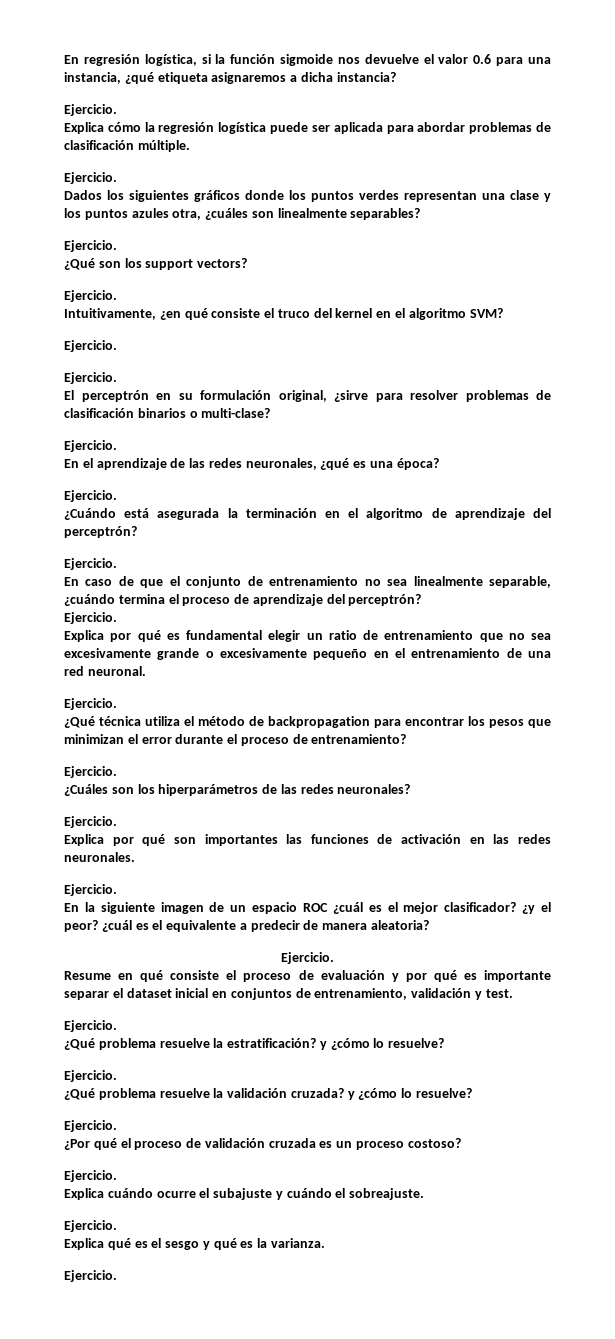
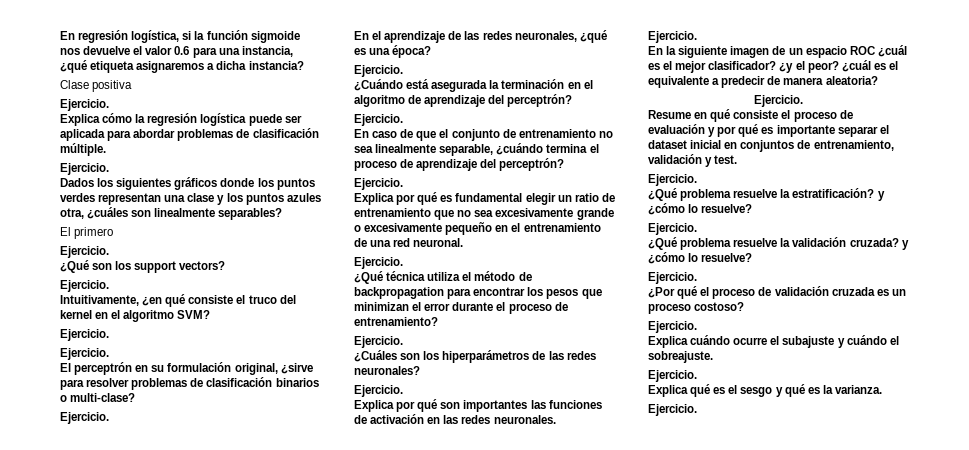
+ Clase positiva
+ El primero

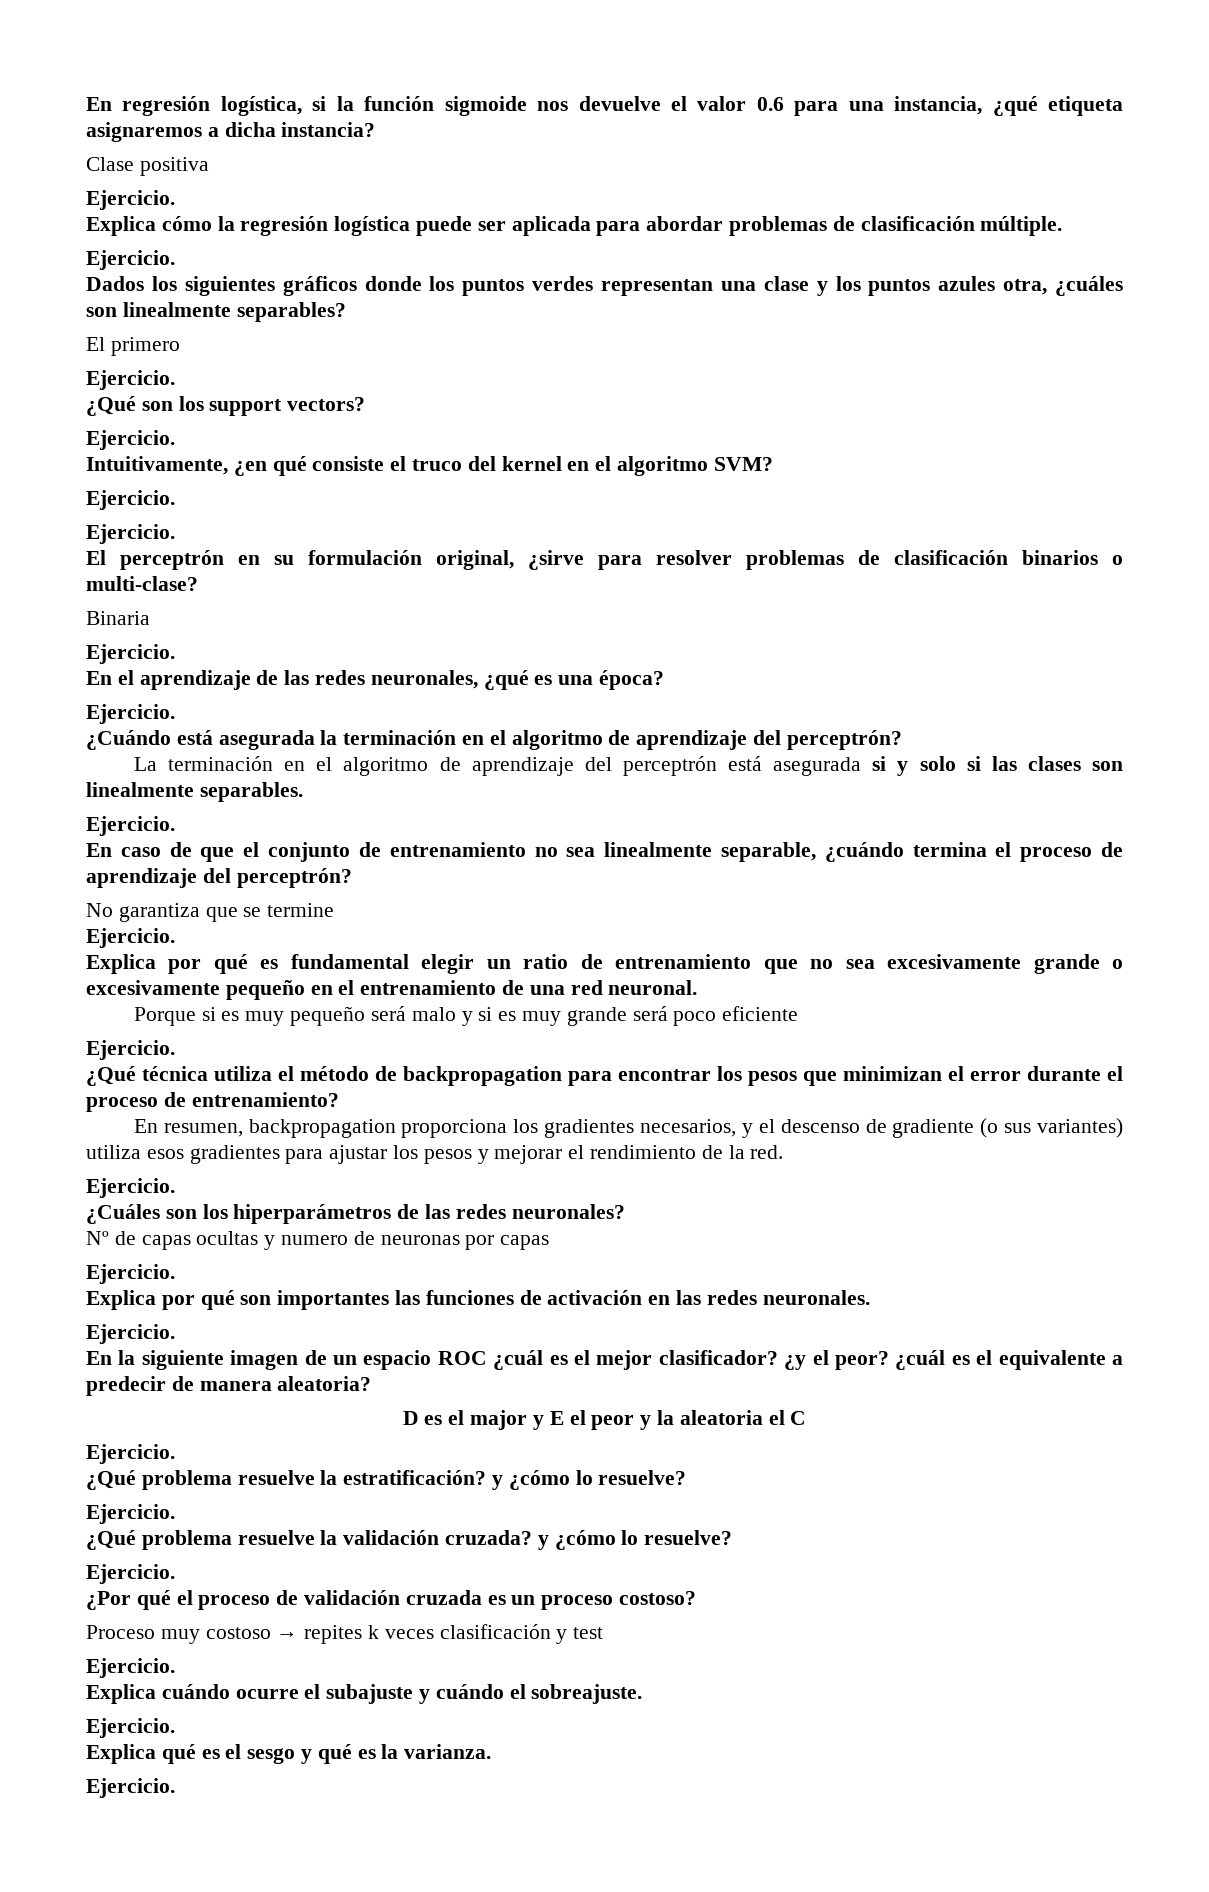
+ Binaria
+ La terminación en el algoritmo de aprendizaje del perceptrón está asegurada si y solo si las clases son linealmente separables.
+ No garantiza que se termine
+ Porque si es muy pequeño será malo y si es muy grande será poco eficiente
+ En resumen, backpropagation proporciona los gradientes necesarios, y el descenso de gradiente (o sus variantes) utiliza esos gradientes para ajustar los pesos y mejorar el rendimiento de la red.
+ Nº de capas ocultas y numero de neuronas por capas
  ¿cuál es el equivalente a predecir de manera aleatoria?
- Ejercicio.
- Resume en qué consiste el proceso de evaluación y por qué es importante separar el dataset inicial en conjuntos de entrenamiento, validación y test.
+ D es el major y E el peor y la aleatoria el C
+ Proceso muy costoso → repites k veces clasificación y test

